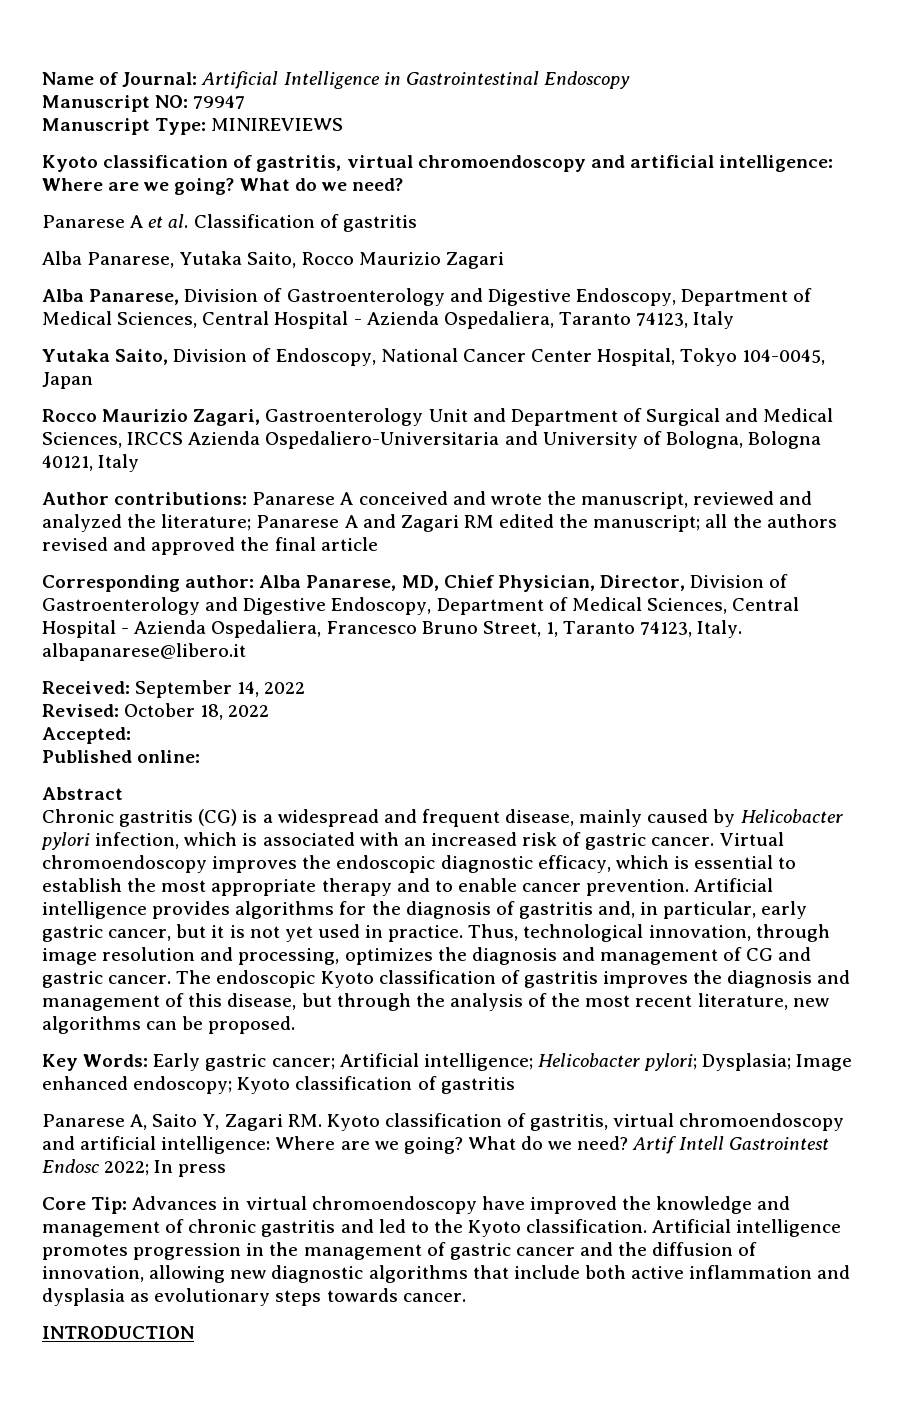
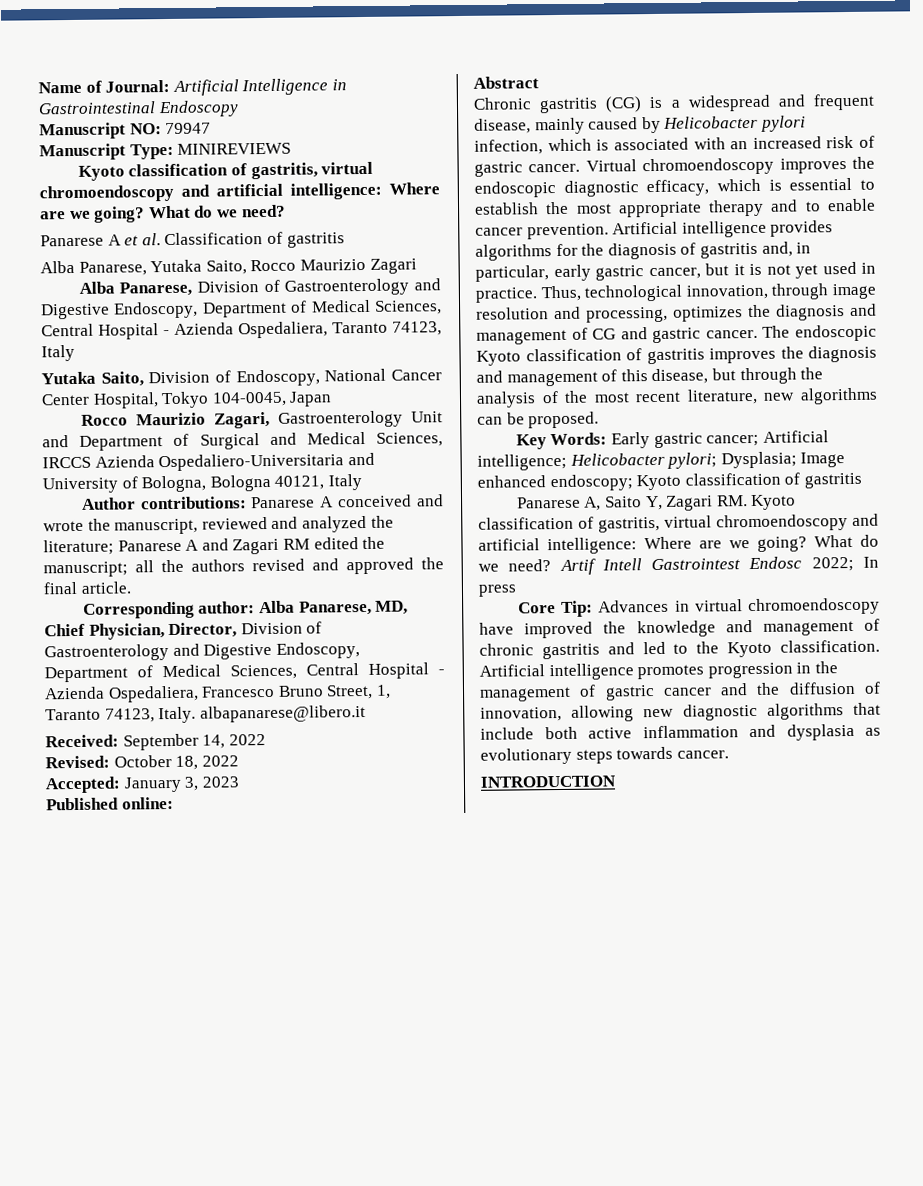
- Author contributions: Panarese A conceived and wrote the manuscript, reviewed and analyzed the literature; Panarese A and Zagari RM edited the manuscript; all the authors revised and approved the final article
+ Author contributions: Panarese A conceived and wrote the manuscript, reviewed and analyzed the literature; Panarese A and Zagari RM edited the manuscript; all the authors revised and approved the final article.
- Accepted:
+ Accepted: January 3, 2023

